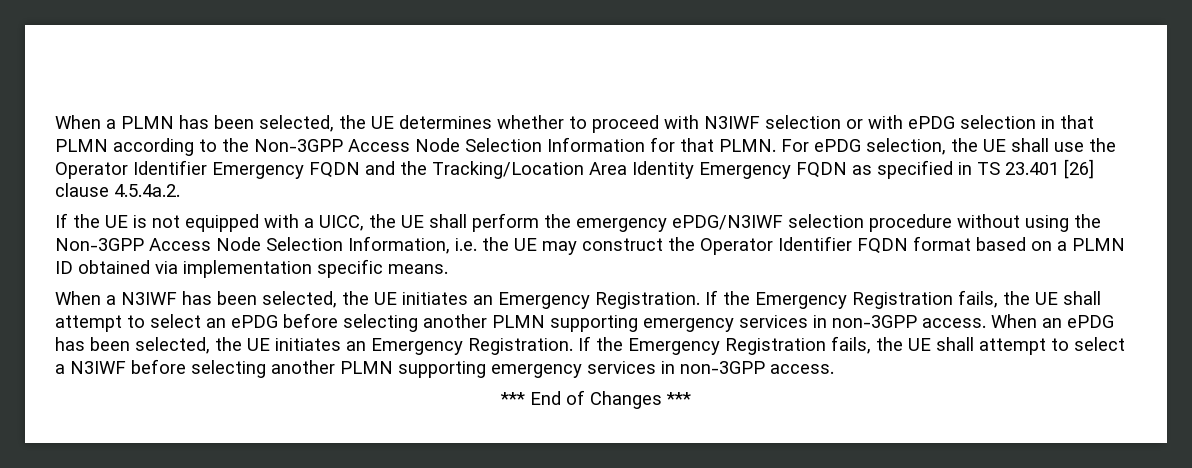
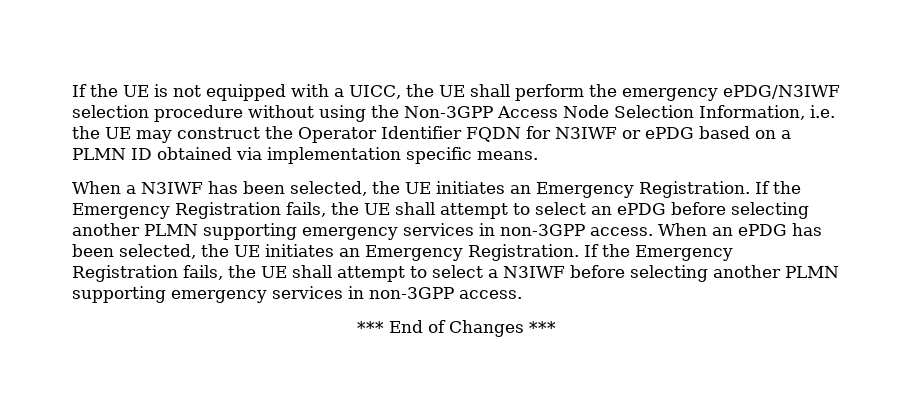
- When a PLMN has been selected, the UE determines whether to proceed with N3IWF selection or with ePDG selection in that PLMN according to the Non-3GPP Access Node Selection Information for that PLMN. For ePDG selection, the UE shall use the Operator Identifier Emergency FQDN and the Tracking/Location Area Identity Emergency FQDN as specified in TS 23.401 [26] clause 4.5.4a.2.
- If the UE is not equipped with a UICC, the UE shall perform the emergency ePDG/N3IWF selection procedure without using the Non-3GPP Access Node Selection Information, i.e. the UE may construct the Operator Identifier FQDN format based on a PLMN ID obtained via implementation specific means.
+ If the UE is not equipped with a UICC, the UE shall perform the emergency ePDG/N3IWF selection procedure without using the Non-3GPP Access Node Selection Information, i.e. the UE may construct the Operator Identifier FQDN for N3IWF or ePDG based on a PLMN ID obtained via implementation specific means.

